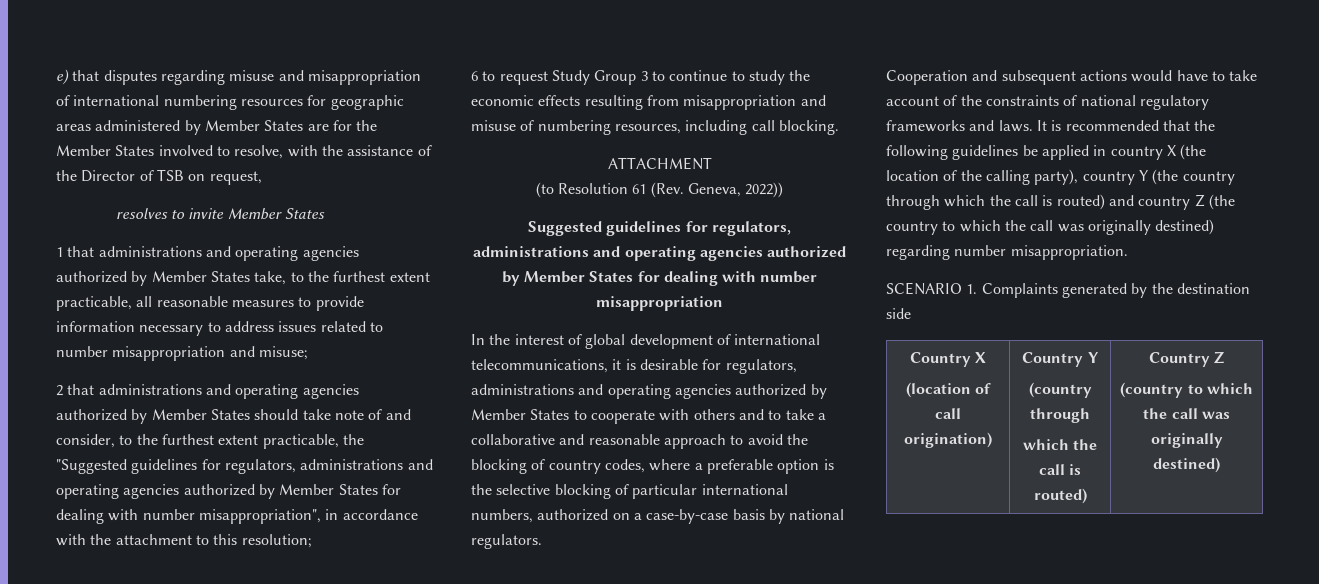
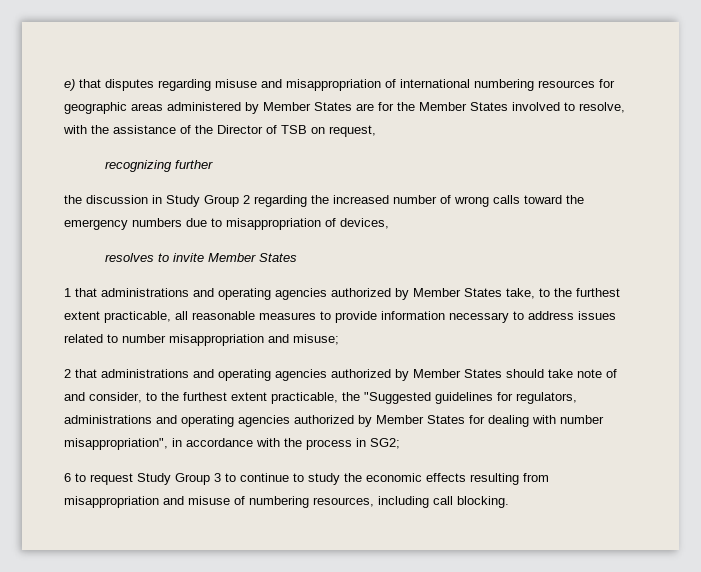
+ recognizing further
+ the discussion in Study Group 2 regarding the increased number of wrong calls toward the emergency numbers due to misappropriation of devices,
- 2 that administrations and operating agencies authorized by Member States should take note of and consider, to the furthest extent practicable, the "Suggested guidelines for regulators, administrations and operating agencies authorized by Member States for dealing with number misappropriation", in accordance with the attachment to this resolution;
+ 2 that administrations and operating agencies authorized by Member States should take note of and consider, to the furthest extent practicable, the "Suggested guidelines for regulators, administrations and operating agencies authorized by Member States for dealing with number misappropriation", in accordance with the process in SG2;
- ATTACHMENT
- (to Resolution 61 (Rev. Geneva, 2022))
- Suggested guidelines for regulators, administrations and operating agencies authorized by Member States for dealing with number misappropriation
- In the interest of global development of international telecommunications, it is desirable for regulators, administrations and operating agencies authorized by Member States to cooperate with others and to take a collaborative and reasonable approach to avoid the blocking of country codes, where a preferable option is the selective blocking of particular international numbers, authorized on a case-by-case basis by national regulators.
- Cooperation and subsequent actions would have to take account of the constraints of national regulatory frameworks and laws. It is recommended that the following guidelines be applied in country X (the location of the calling party), country Y (the country through which the call is routed) and country Z (the country to which the call was originally destined) regarding number misappropriation.
- SCENARIO 1. Complaints generated by the destination side
- Country X
- (location of call origination) | Country Y
- (country through
- which the call is routed) | Country Z
- (country to which the call was originally destined)

